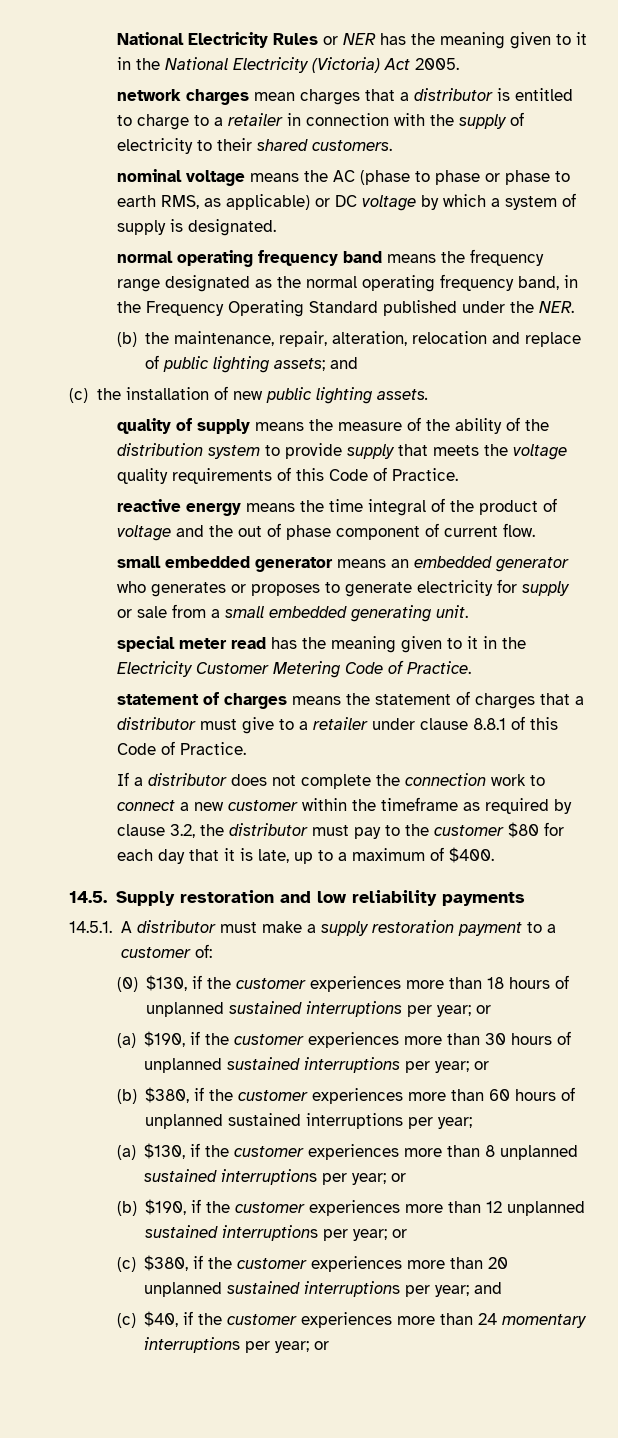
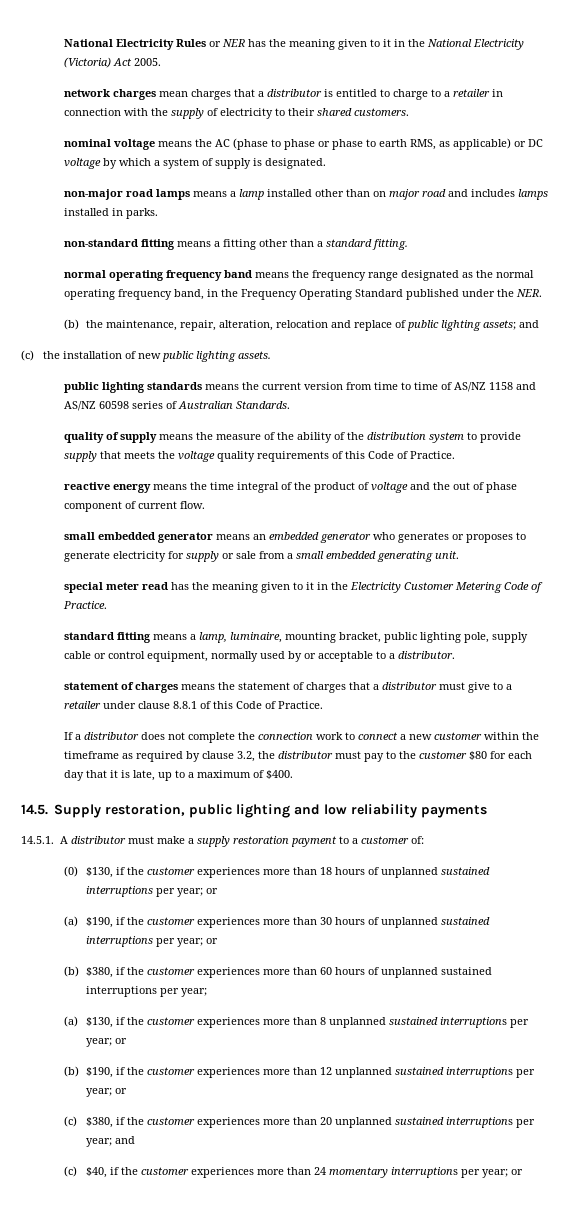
+ non-major road lamps means a lamp installed other than on major road and includes lamps installed in parks.
+ non-standard fitting means a fitting other than a standard fitting.
+ public lighting standards means the current version from time to time of AS/NZ 1158 and AS/NZ 60598 series of Australian Standards.
+ standard fitting means a lamp, luminaire, mounting bracket, public lighting pole, supply cable or control equipment, normally used by or acceptable to a distributor.
- 14.5. Supply restoration and low reliability payments
+ 14.5. Supply restoration, public lighting and low reliability payments

